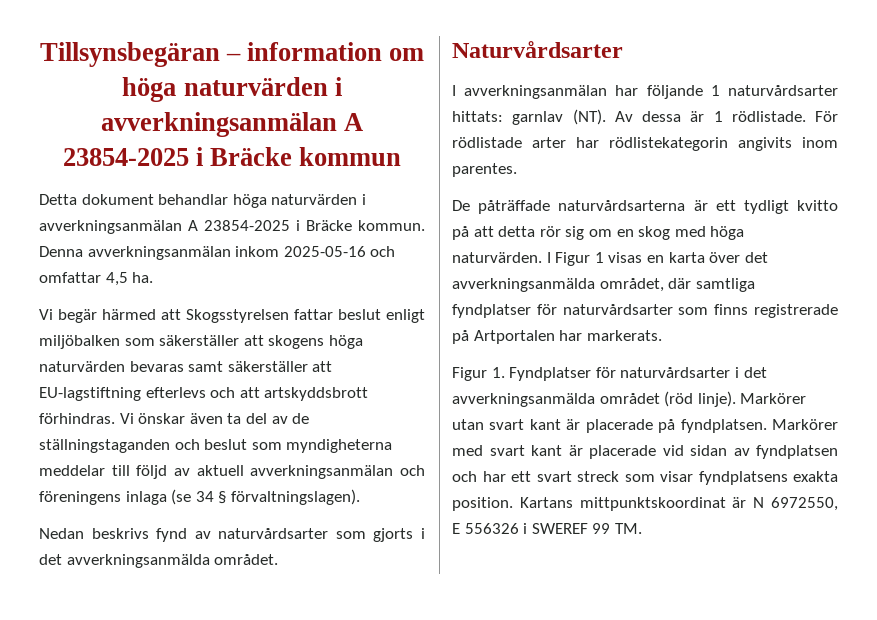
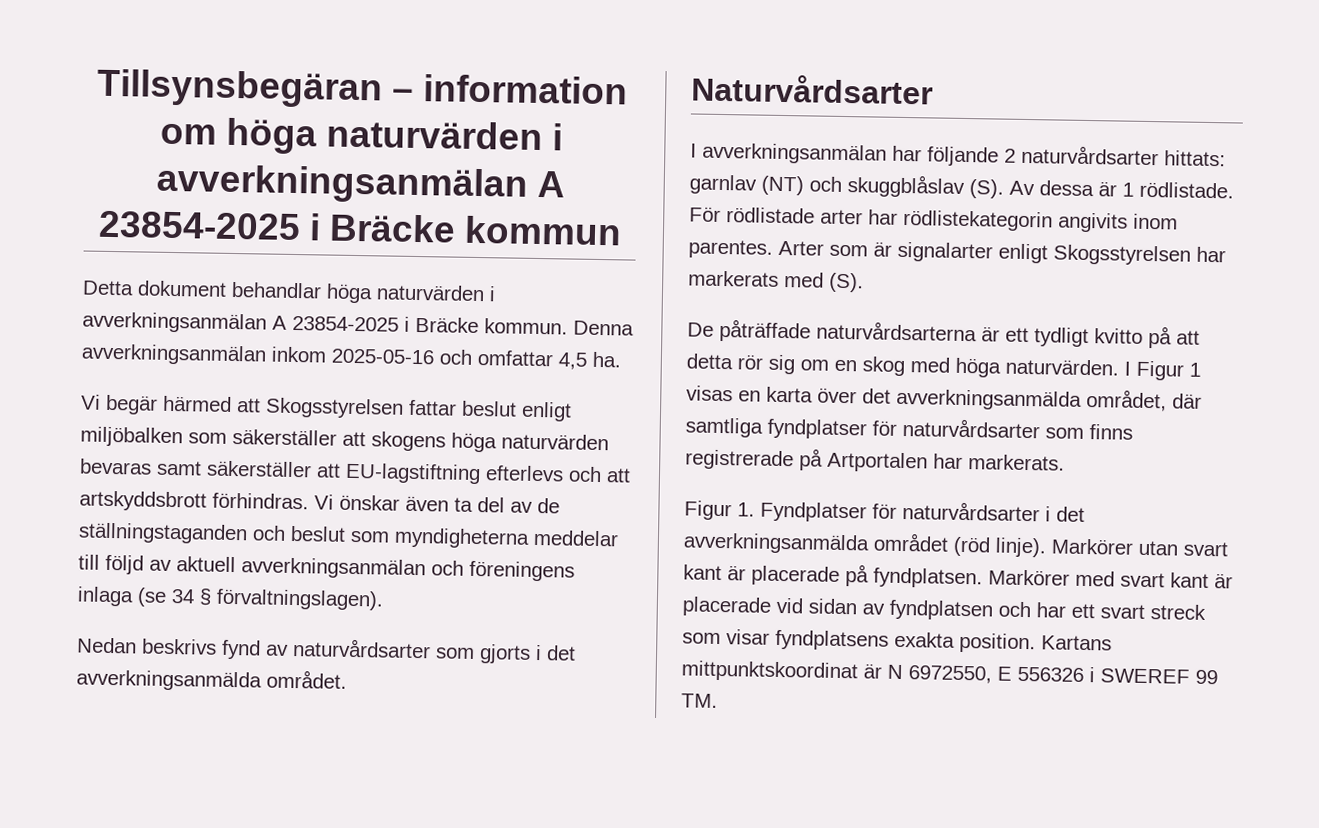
- I avverkningsanmälan har följande 1 naturvårdsarter hittats: garnlav (NT). Av dessa är 1 rödlistade.
+ I avverkningsanmälan har följande 2 naturvårdsarter hittats: garnlav (NT) och skuggblåslav (S). Av dessa är 1 rödlistade.
+ Arter som är signalarter enligt Skogsstyrelsen har markerats med (S).

